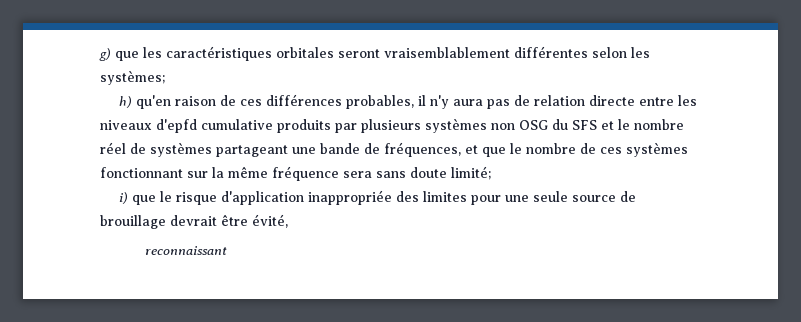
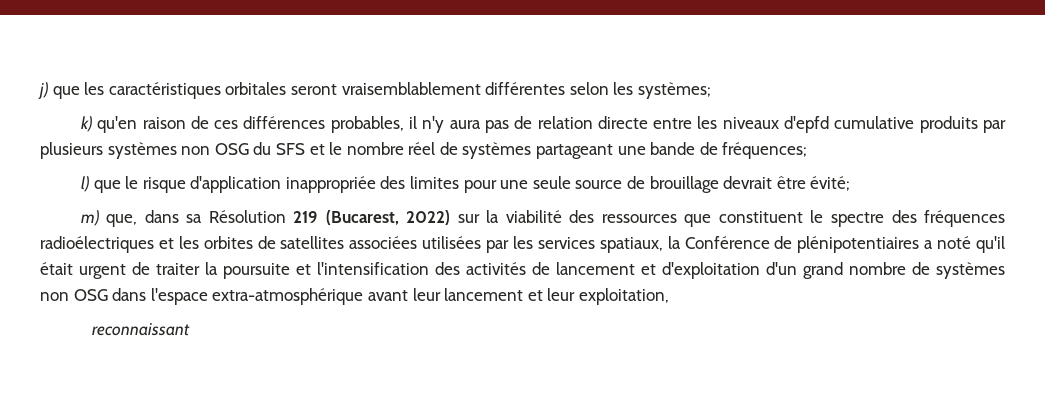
- g) que les caractéristiques orbitales seront vraisemblablement différentes selon les systèmes;
+ j) que les caractéristiques orbitales seront vraisemblablement différentes selon les systèmes;
- h) qu'en raison de ces différences probables, il n'y aura pas de relation directe entre les niveaux d'epfd cumulative produits par plusieurs systèmes non OSG du SFS et le nombre réel de systèmes partageant une bande de fréquences, et que le nombre de ces systèmes fonctionnant sur la même fréquence sera sans doute limité;
- i) que le risque d'application inappropriée des limites pour une seule source de brouillage devrait être évité,
+ k) qu'en raison de ces différences probables, il n'y aura pas de relation directe entre les niveaux d'epfd cumulative produits par plusieurs systèmes non OSG du SFS et le nombre réel de systèmes partageant une bande de fréquences;
+ l) que le risque d'application inappropriée des limites pour une seule source de brouillage devrait être évité;
+ m) que, dans sa Résolution 219 (Bucarest, 2022) sur la viabilité des ressources que constituent le spectre des fréquences radioélectriques et les orbites de satellites associées utilisées par les services spatiaux, la Conférence de plénipotentiaires a noté qu'il était urgent de traiter la poursuite et l'intensification des activités de lancement et d'exploitation d'un grand nombre de systèmes non OSG dans l'espace extra-atmosphérique avant leur lancement et leur exploitation,

